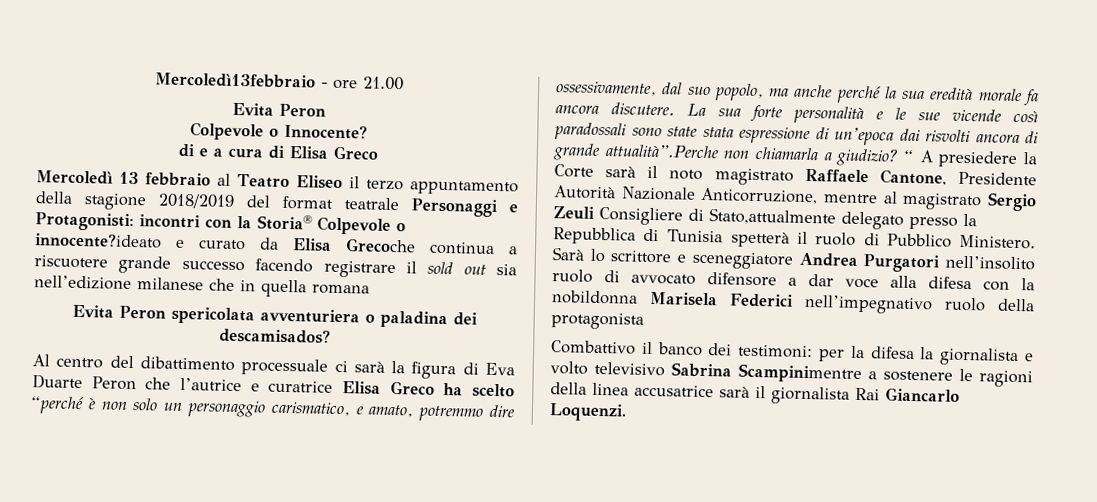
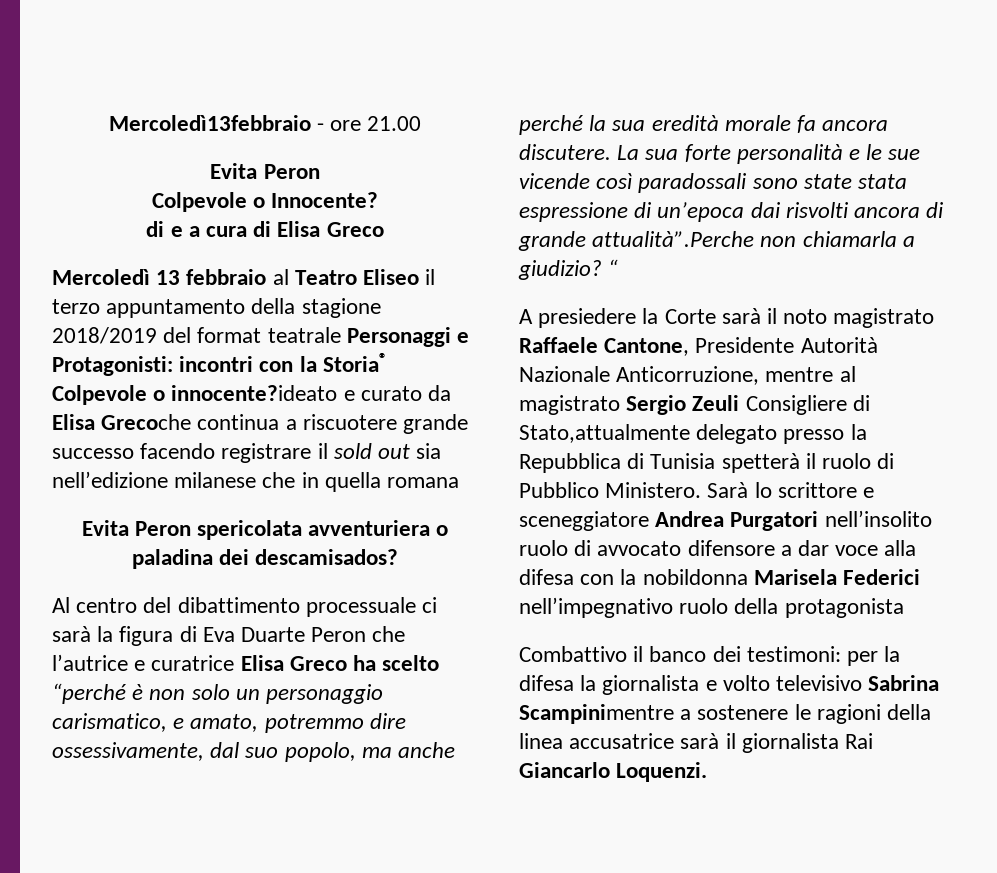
- “ A presiedere la Corte sarà il noto magistrato Raffaele Cantone, Presidente Autorità Nazionale Anticorruzione, mentre al magistrato Sergio Zeuli Consigliere di Stato,attualmente delegato presso la Repubblica di Tunisia spetterà il ruolo di Pubblico Ministero.
+ “
+ A presiedere la Corte sarà il noto magistrato Raffaele Cantone, Presidente Autorità Nazionale Anticorruzione, mentre al magistrato Sergio Zeuli Consigliere di Stato,attualmente delegato presso la Repubblica di Tunisia spetterà il ruolo di Pubblico Ministero.

